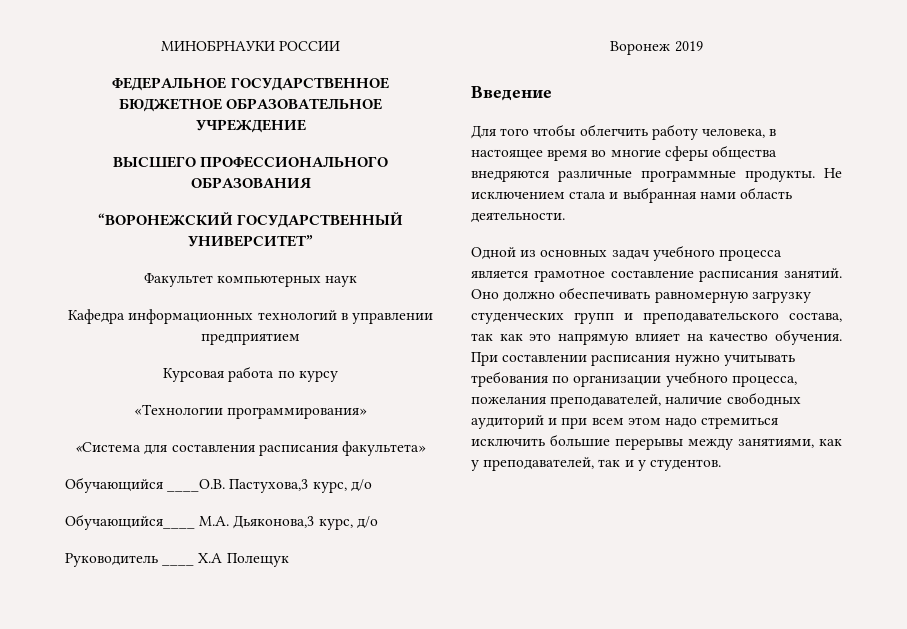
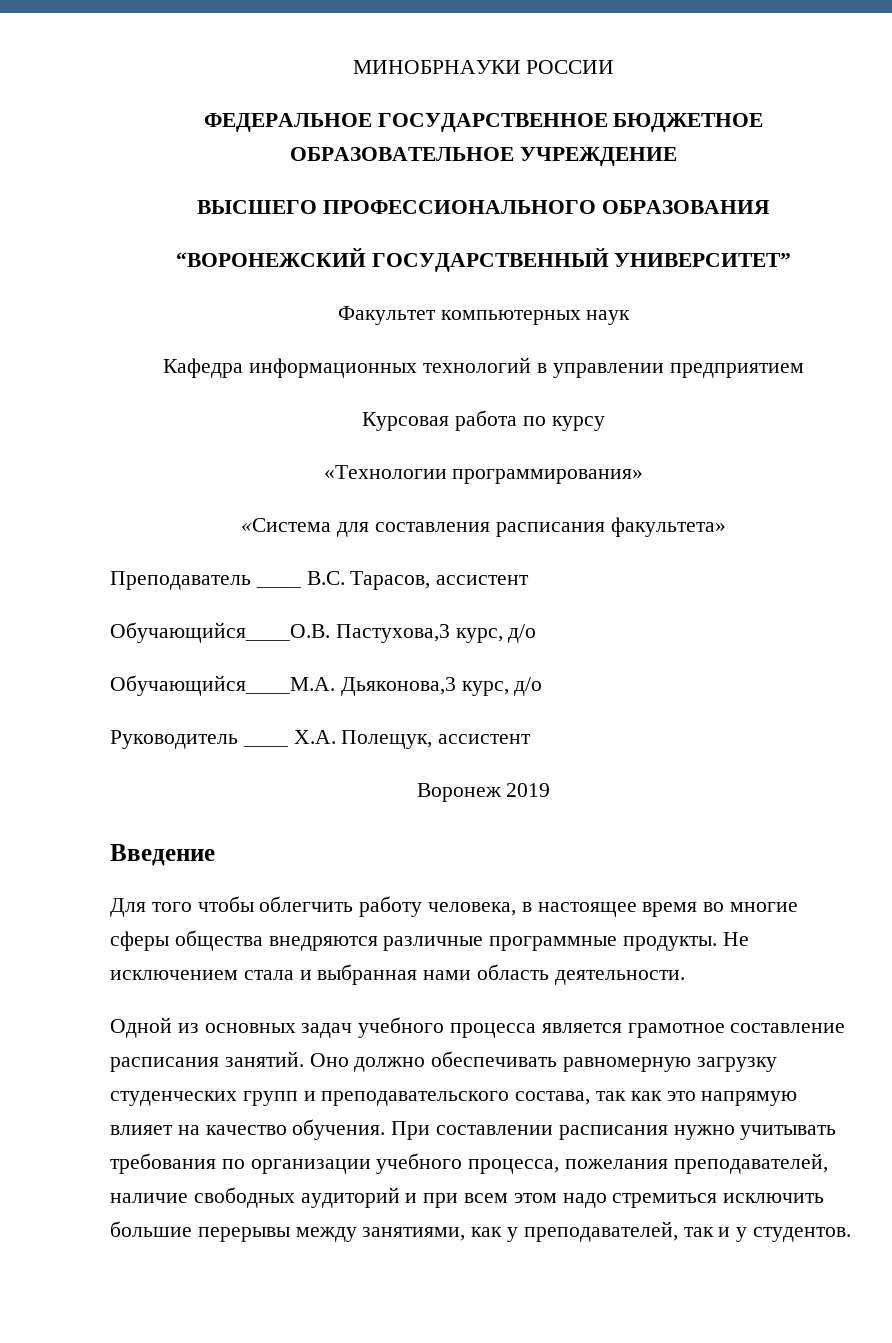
- Обучающийся ____О.В. Пастухова,3 курс, д/о
+ Преподаватель ____ В.С. Тарасов, ассистент
+ Обучающийся____О.В. Пастухова,3 курс, д/о
- Обучающийся____ М.А. Дьяконова,3 курс, д/о
+ Обучающийся____М.А. Дьяконова,3 курс, д/о
- Руководитель ____ Х.А Полещук
+ Руководитель ____ Х.А. Полещук, ассистент

